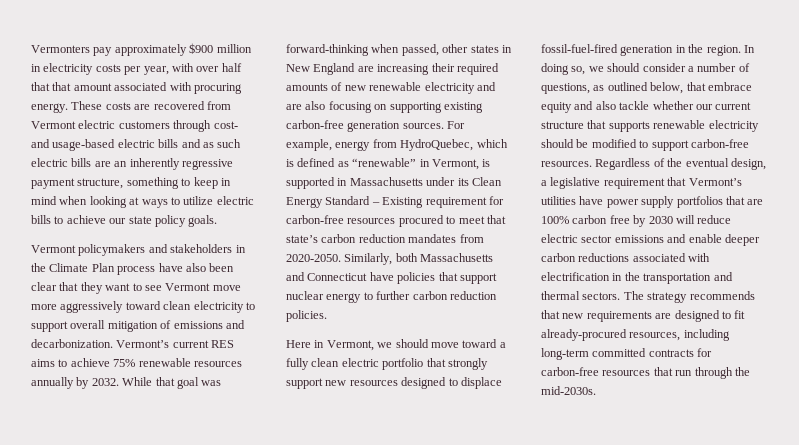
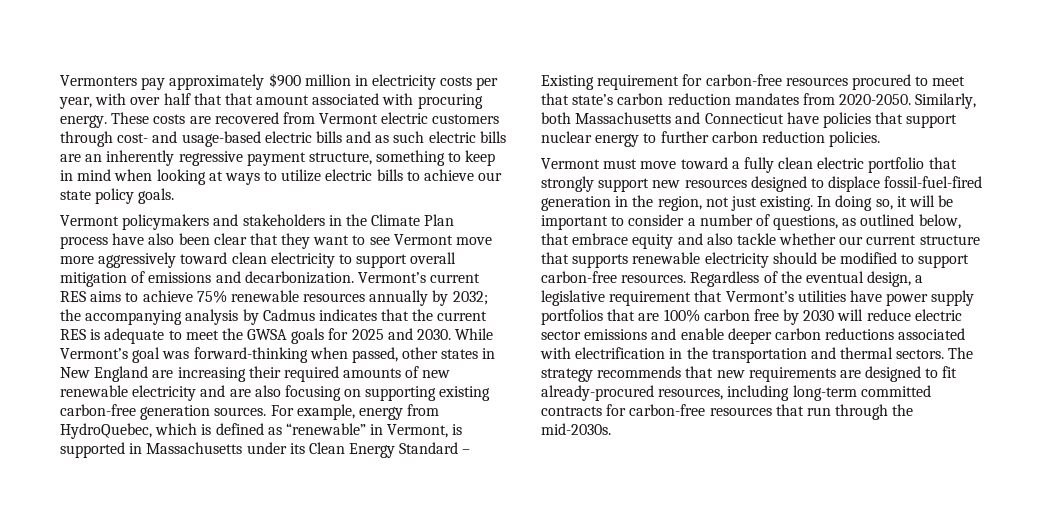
- Vermont’s current RES aims to achieve 75% renewable resources annually by 2032. While that goal was forward-thinking when passed, other states in New England are increasing their required amounts of new renewable electricity and are also focusing on supporting existing carbon-free generation sources.
+ Vermont’s current RES aims to achieve 75% renewable resources annually by 2032; the accompanying analysis by Cadmus indicates that the current RES is adequate to meet the GWSA goals for 2025 and 2030. While Vermont’s goal was forward-thinking when passed, other states in New England are increasing their required amounts of new renewable electricity and are also focusing on supporting existing carbon-free generation sources.
- Here in Vermont, we should move toward a fully clean electric portfolio that strongly support new resources designed to displace fossil-fuel-fired generation in the region. In doing so, we should consider a number of questions, as outlined below, that embrace equity and also tackle whether our current structure that supports renewable electricity should be modified to support carbon-free resources.
+ Vermont must move toward a fully clean electric portfolio that strongly support new resources designed to displace fossil-fuel-fired generation in the region, not just existing. In doing so, it will be important to consider a number of questions, as outlined below, that embrace equity and also tackle whether our current structure that supports renewable electricity should be modified to support carbon-free resources.

